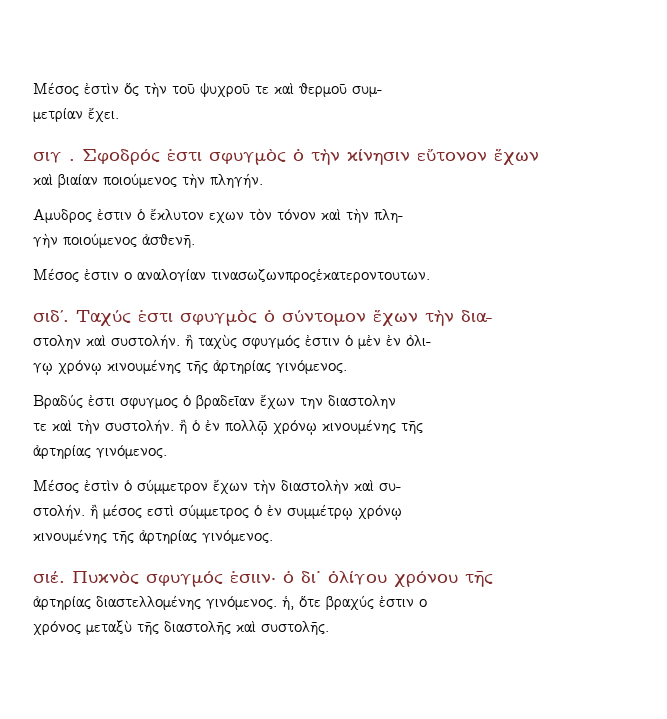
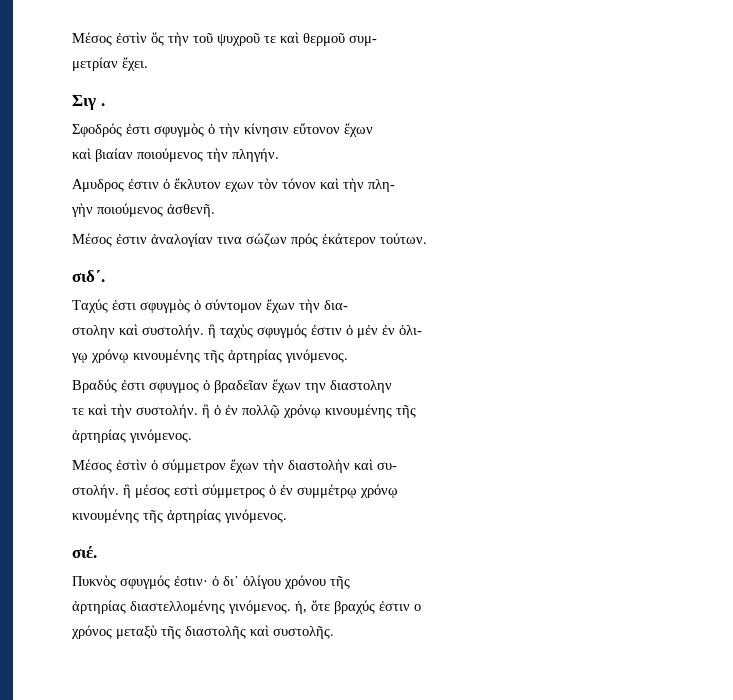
- σιγ . Σφοδρός ἐστι σφυγμὸς ὁ τὴν κίνησιν εὔτονον ἔχων
+ Σιγ .
+ Σφοδρός ἐστι σφυγμὸς ὁ τὴν κίνησιν εὔτονον ἔχων
- Μέσος ἐστιν ο αναλογίαν τινασωζωνπροςἑκατεροντουτων.
+ Μέσος ἐστιν ἀναλογίαν τινα σώζων πρός ἑκάτερον τούτων.
- σιδ΄. Ταχύς ἐστι σφυγμὸς ὁ σύντομον ἔχων τὴν δια-
+ σιδ΄.
+ Ταχύς ἐστι σφυγμὸς ὁ σύντομον ἔχων τὴν δια-
- σιέ. Πυκνὸς σφυγμός ἐσιιν· ὀ δι᾽ ὀλίγου χρόνου τῆς
+ σιέ.
+ Πυκνὸς σφυγμός ἐσtιν· ὀ δι᾽ ὀλίγου χρόνου τῆς

